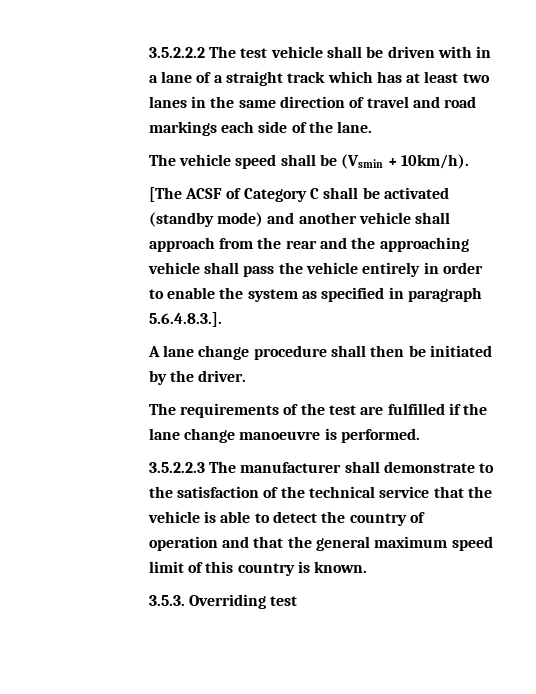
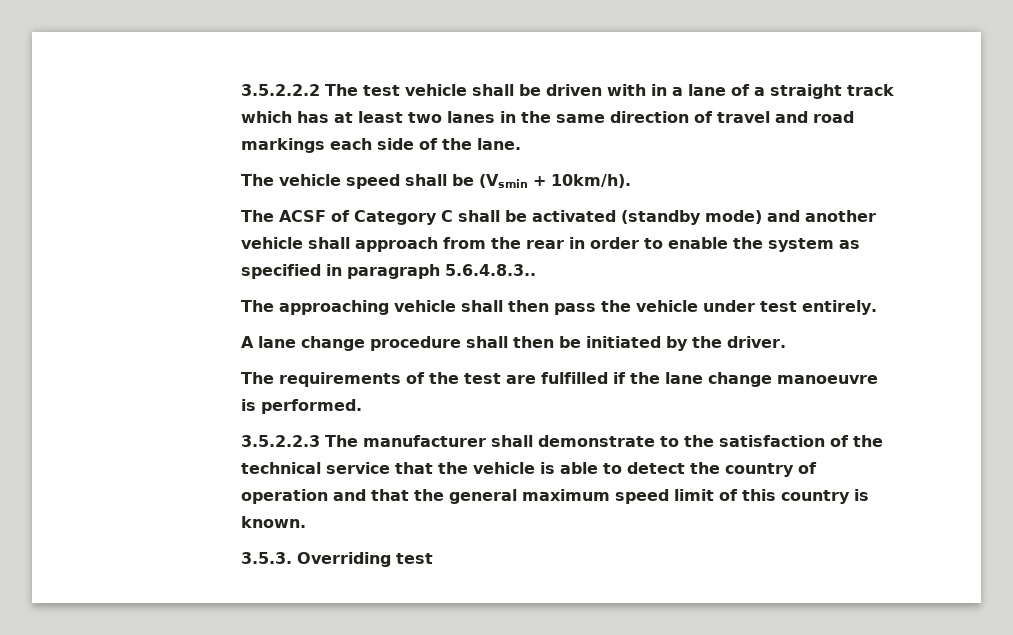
- [The ACSF of Category C shall be activated (standby mode) and another vehicle shall approach from the rear and the approaching vehicle shall pass the vehicle entirely in order to enable the system as specified in paragraph 5.6.4.8.3.].
+ The ACSF of Category C shall be activated (standby mode) and another vehicle shall approach from the rear in order to enable the system as specified in paragraph 5.6.4.8.3..
+ The approaching vehicle shall then pass the vehicle under test entirely.

